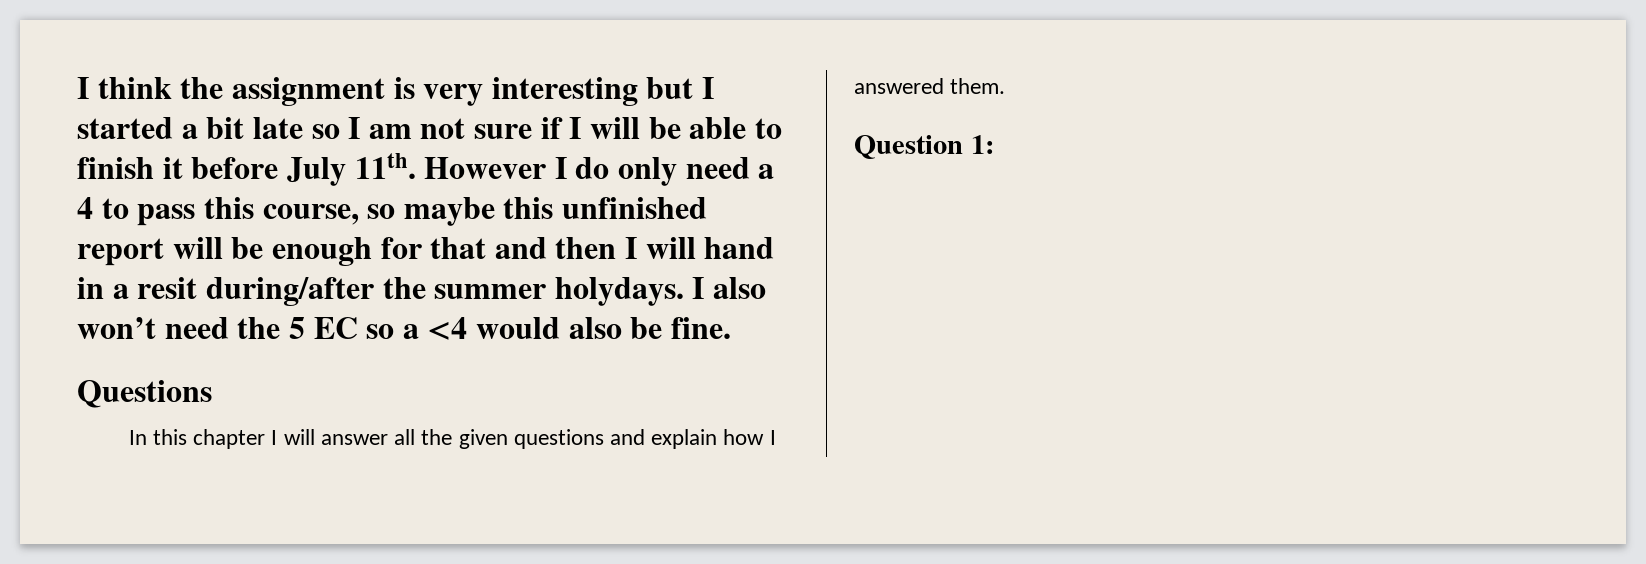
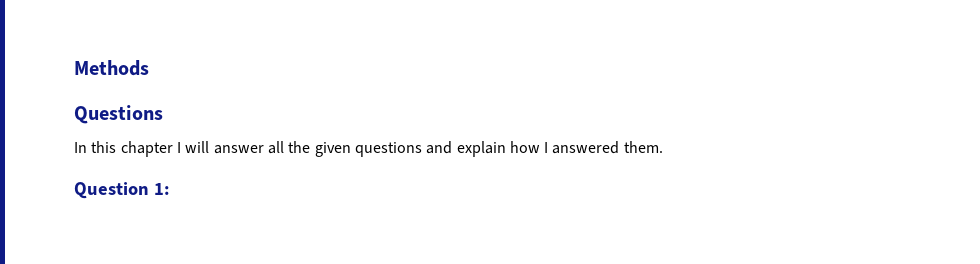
- I think the assignment is very interesting but I started a bit late so I am not sure if I will be able to finish it before July 11th. However I do only need a 4 to pass this course, so maybe this unfinished report will be enough for that and then I will hand in a resit during/after the summer holydays. I also won’t need the 5 EC so a <4 would also be fine.
+ Methods

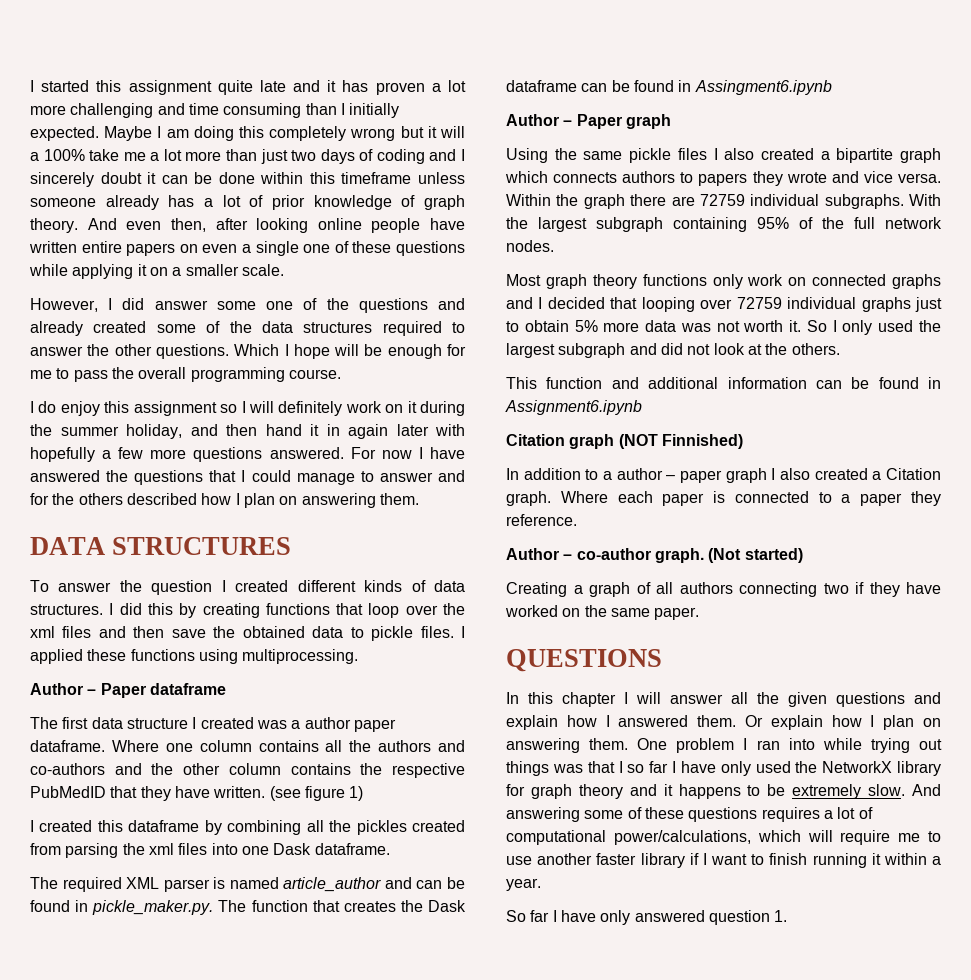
- Methods
- Questions
+ I started this assignment quite late and it has proven a lot more challenging and time consuming than I initially expected. Maybe I am doing this completely wrong but it will a 100% take me a lot more than just two days of coding and I sincerely doubt it can be done within this timeframe unless someone already has a lot of prior knowledge of graph theory. And even then, after looking online people have written entire papers on even a single one of these questions while applying it on a smaller scale.
+ However, I did answer some one of the questions and already created some of the data structures required to answer the other questions. Which I hope will be enough for me to pass the overall programming course.
+ I do enjoy this assignment so I will definitely work on it during the summer holiday, and then hand it in again later with hopefully a few more questions answered. For now I have answered the questions that I could manage to answer and for the others described how I plan on answering them.
+ DATA STRUCTURES
+ To answer the question I created different kinds of data structures. I did this by creating functions that loop over the xml files and then save the obtained data to pickle files. I applied these functions using multiprocessing.
+ Author – Paper dataframe
+ The first data structure I created was a author paper dataframe. Where one column contains all the authors and co-authors and the other column contains the respective PubMedID that they have written. (see figure 1)
+ I created this dataframe by combining all the pickles created from parsing the xml files into one Dask dataframe.
+ The required XML parser is named article_author and can be found in pickle_maker.py. The function that creates the Dask dataframe can be found in Assingment6.ipynb
+ Author – Paper graph
+ Using the same pickle files I also created a bipartite graph which connects authors to papers they wrote and vice versa. Within the graph there are 72759 individual subgraphs. With the largest subgraph containing 95% of the full network nodes.
+ Most graph theory functions only work on connected graphs and I decided that looping over 72759 individual graphs just to obtain 5% more data was not worth it. So I only used the largest subgraph and did not look at the others.
+ This function and additional information can be found in Assignment6.ipynb
+ Citation graph (NOT Finnished)
+ In addition to a author – paper graph I also created a Citation graph. Where each paper is connected to a paper they reference.
+ Author – co-author graph. (Not started)
+ Creating a graph of all authors connecting two if they have worked on the same paper.
+ QUESTIONS
- In this chapter I will answer all the given questions and explain how I answered them.
- Question 1:
+ In this chapter I will answer all the given questions and explain how I answered them. Or explain how I plan on answering them. One problem I ran into while trying out things was that I so far I have only used the NetworkX library for graph theory and it happens to be extremely slow. And answering some of these questions requires a lot of computational power/calculations, which will require me to use another faster library if I want to finish running it within a year.
+ So far I have only answered question 1.

